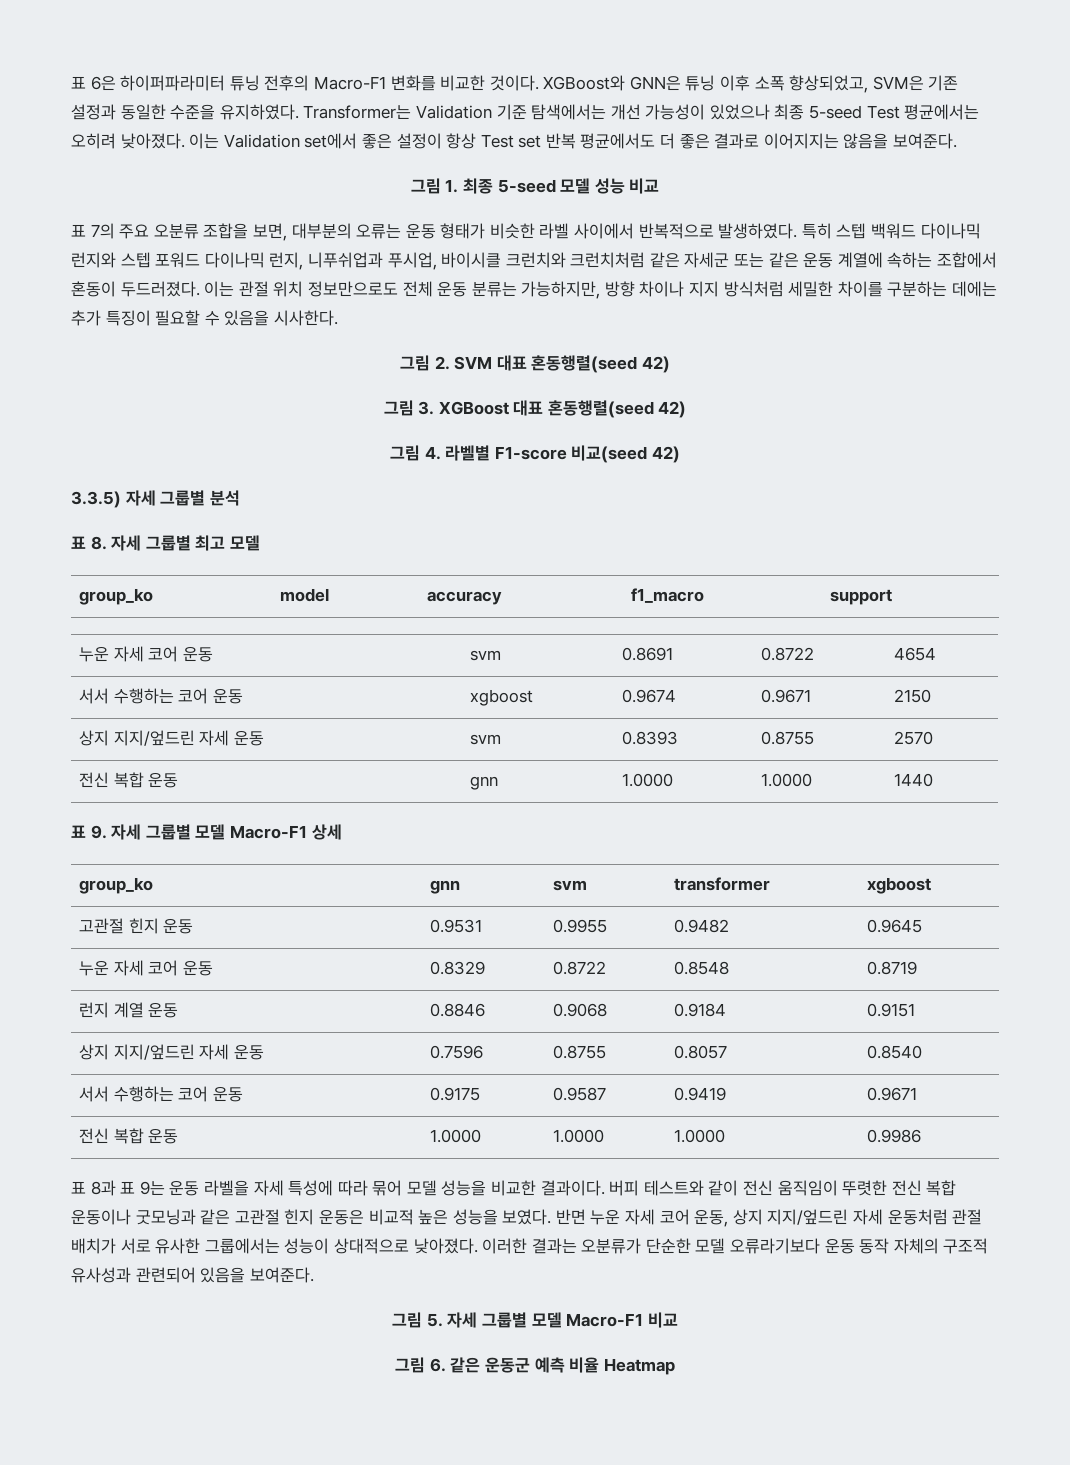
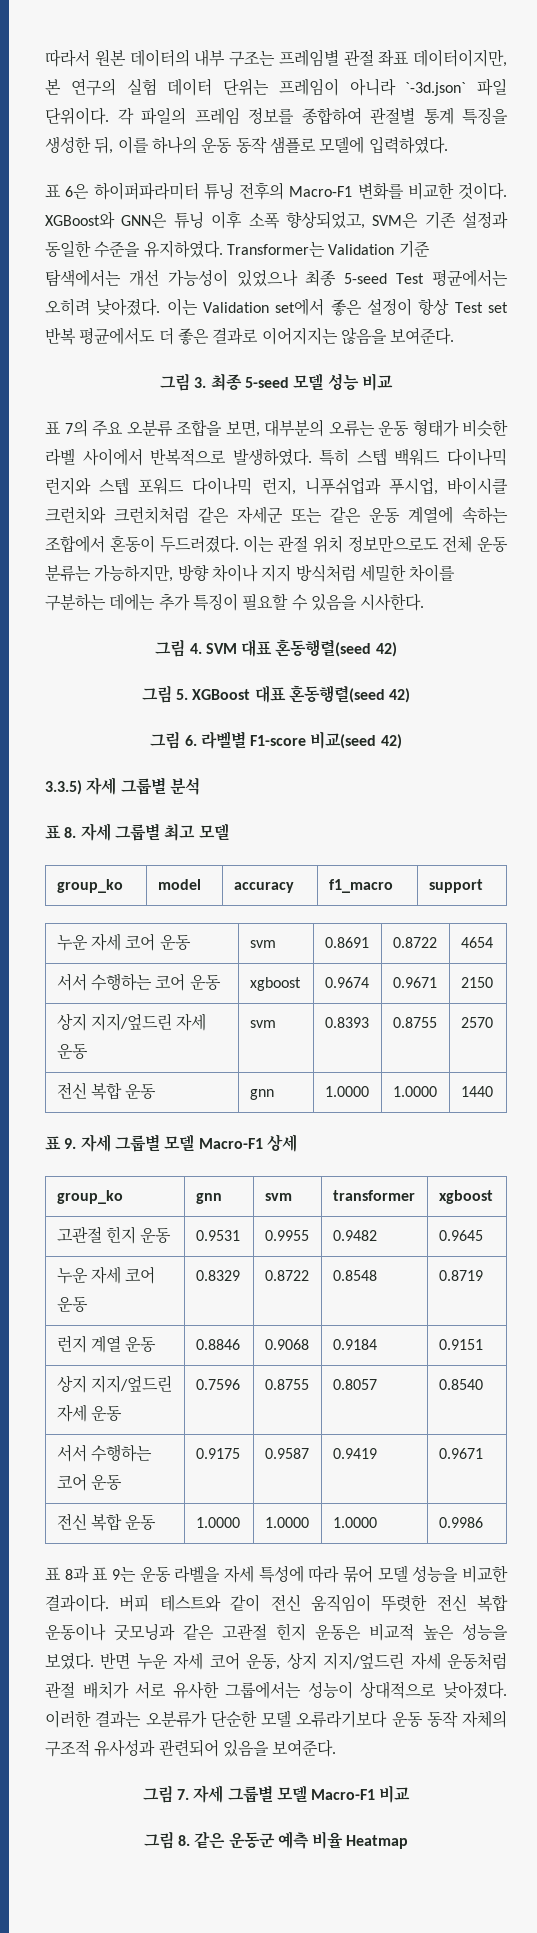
+ 따라서 원본 데이터의 내부 구조는 프레임별 관절 좌표 데이터이지만, 본 연구의 실험 데이터 단위는 프레임이 아니라 `-3d.json` 파일 단위이다. 각 파일의 프레임 정보를 종합하여 관절별 통계 특징을 생성한 뒤, 이를 하나의 운동 동작 샘플로 모델에 입력하였다.
- 그림 1. 최종 5-seed 모델 성능 비교
+ 그림 3. 최종 5-seed 모델 성능 비교
- 그림 2. SVM 대표 혼동행렬(seed 42)
+ 그림 4. SVM 대표 혼동행렬(seed 42)
- 그림 3. XGBoost 대표 혼동행렬(seed 42)
+ 그림 5. XGBoost 대표 혼동행렬(seed 42)
- 그림 4. 라벨별 F1-score 비교(seed 42)
+ 그림 6. 라벨별 F1-score 비교(seed 42)
- 그림 5. 자세 그룹별 모델 Macro-F1 비교
+ 그림 7. 자세 그룹별 모델 Macro-F1 비교
- 그림 6. 같은 운동군 예측 비율 Heatmap
+ 그림 8. 같은 운동군 예측 비율 Heatmap

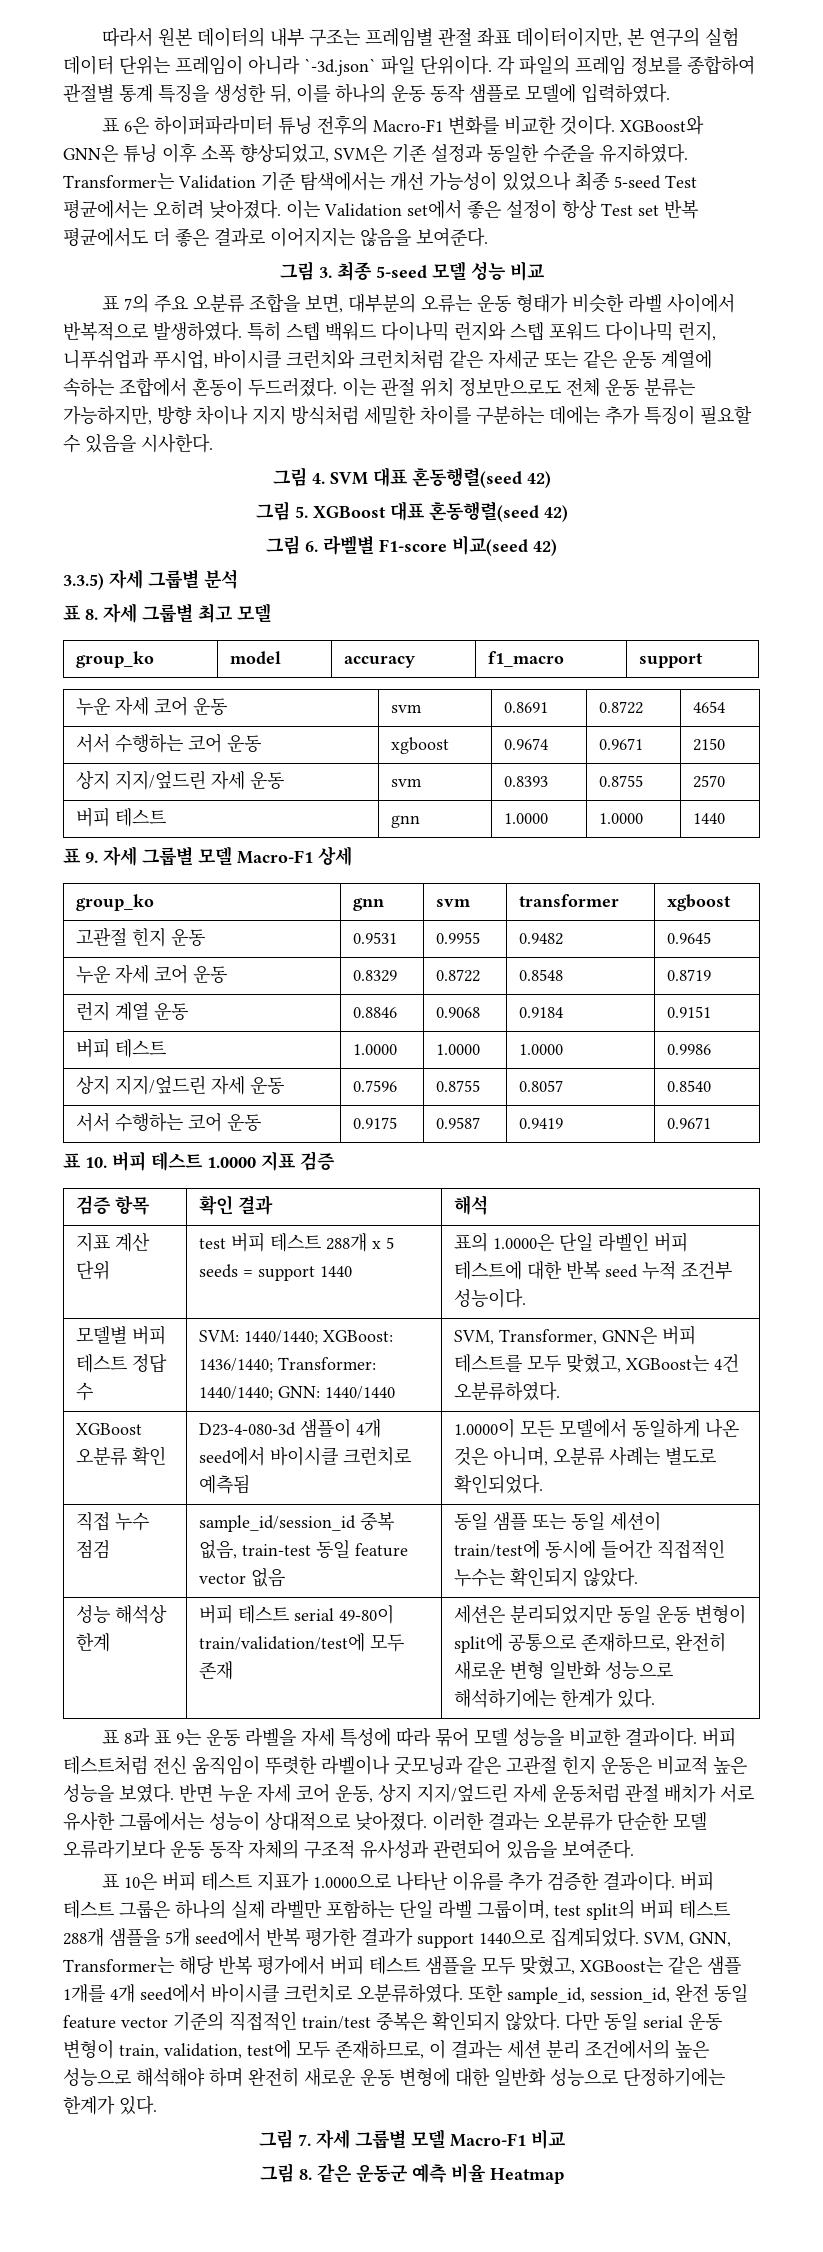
- 전신 복합 운동 | gnn | 1.0000 | 1.0000 | 1440
+ 버피 테스트 | gnn | 1.0000 | 1.0000 | 1440
+ 버피 테스트 | 1.0000 | 1.0000 | 1.0000 | 0.9986
- 전신 복합 운동 | 1.0000 | 1.0000 | 1.0000 | 0.9986
+ 표 10. 버피 테스트 1.0000 지표 검증
+ 검증 항목 | 확인 결과 | 해석
+ 지표 계산 단위 | test 버피 테스트 288개 x 5 seeds = support 1440 | 표의 1.0000은 단일 라벨인 버피 테스트에 대한 반복 seed 누적 조건부 성능이다.
+ 모델별 버피 테스트 정답 수 | SVM: 1440/1440; XGBoost: 1436/1440; Transformer: 1440/1440; GNN: 1440/1440 | SVM, Transformer, GNN은 버피 테스트를 모두 맞혔고, XGBoost는 4건 오분류하였다.
+ XGBoost 오분류 확인 | D23-4-080-3d 샘플이 4개 seed에서 바이시클 크런치로 예측됨 | 1.0000이 모든 모델에서 동일하게 나온 것은 아니며, 오분류 사례는 별도로 확인되었다.
+ 직접 누수 점검 | sample_id/session_id 중복 없음, train-test 동일 feature vector 없음 | 동일 샘플 또는 동일 세션이 train/test에 동시에 들어간 직접적인 누수는 확인되지 않았다.
+ 성능 해석상 한계 | 버피 테스트 serial 49-80이 train/validation/test에 모두 존재 | 세션은 분리되었지만 동일 운동 변형이 split에 공통으로 존재하므로, 완전히 새로운 변형 일반화 성능으로 해석하기에는 한계가 있다.
- 버피 테스트와 같이 전신 움직임이 뚜렷한 전신 복합 운동이나 굿모닝과 같은 고관절 힌지 운동은 비교적 높은 성능을 보였다.
+ 버피 테스트처럼 전신 움직임이 뚜렷한 라벨이나 굿모닝과 같은 고관절 힌지 운동은 비교적 높은 성능을 보였다.
+ 표 10은 버피 테스트 지표가 1.0000으로 나타난 이유를 추가 검증한 결과이다. 버피 테스트 그룹은 하나의 실제 라벨만 포함하는 단일 라벨 그룹이며, test split의 버피 테스트 288개 샘플을 5개 seed에서 반복 평가한 결과가 support 1440으로 집계되었다. SVM, GNN, Transformer는 해당 반복 평가에서 버피 테스트 샘플을 모두 맞혔고, XGBoost는 같은 샘플 1개를 4개 seed에서 바이시클 크런치로 오분류하였다. 또한 sample_id, session_id, 완전 동일 feature vector 기준의 직접적인 train/test 중복은 확인되지 않았다. 다만 동일 serial 운동 변형이 train, validation, test에 모두 존재하므로, 이 결과는 세션 분리 조건에서의 높은 성능으로 해석해야 하며 완전히 새로운 운동 변형에 대한 일반화 성능으로 단정하기에는 한계가 있다.

